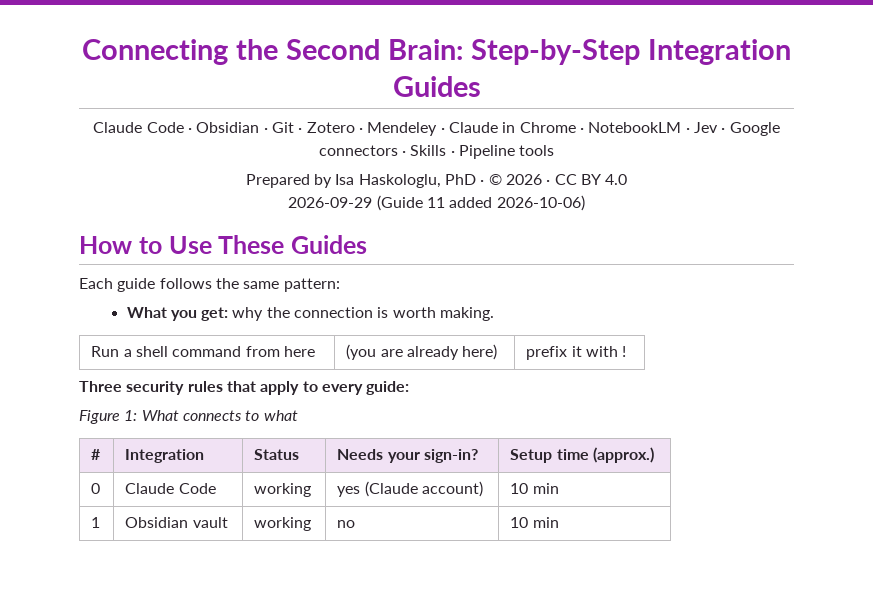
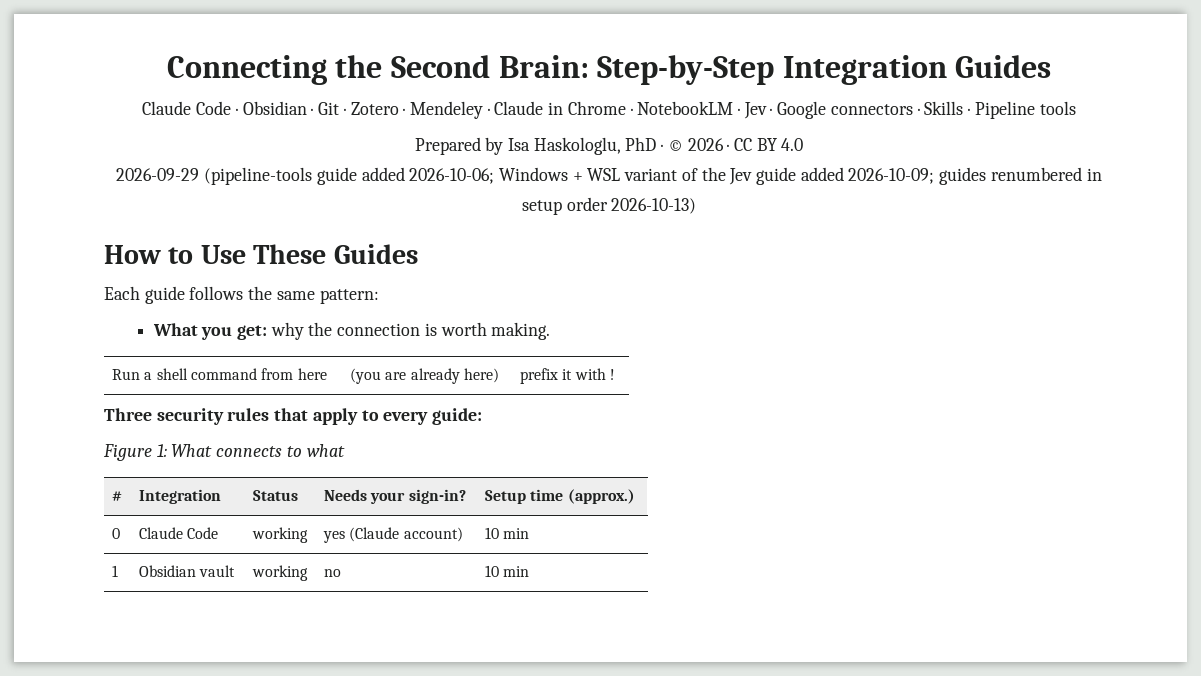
- 2026-09-29 (Guide 11 added 2026-10-06)
+ 2026-09-29 (pipeline-tools guide added 2026-10-06; Windows + WSL variant of the Jev guide added 2026-10-09; guides renumbered in setup order 2026-10-13)

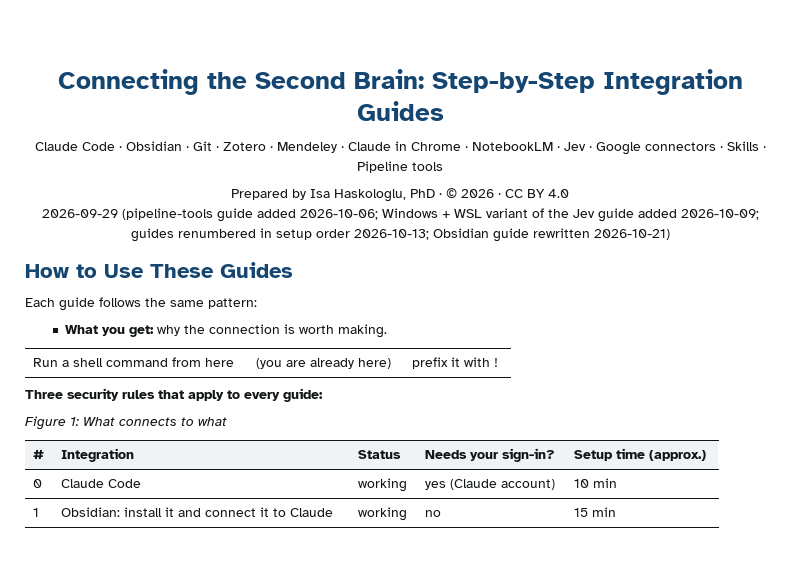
- 2026-09-29 (pipeline-tools guide added 2026-10-06; Windows + WSL variant of the Jev guide added 2026-10-09; guides renumbered in setup order 2026-10-13)
+ 2026-09-29 (pipeline-tools guide added 2026-10-06; Windows + WSL variant of the Jev guide added 2026-10-09; guides renumbered in setup order 2026-10-13; Obsidian guide rewritten 2026-10-21)
- 1 | Obsidian vault | working | no | 10 min
+ 1 | Obsidian: install it and connect it to Claude | working | no | 15 min

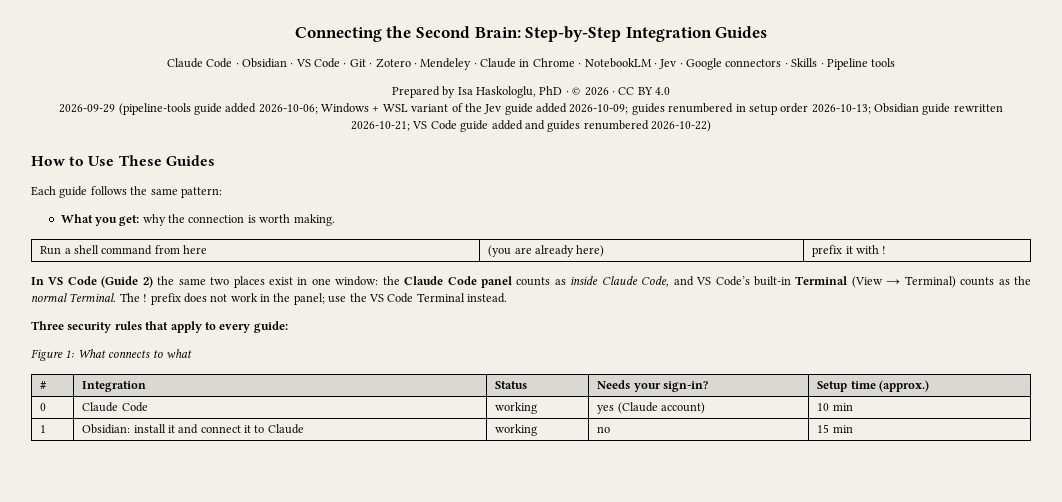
- Claude Code · Obsidian · Git · Zotero · Mendeley · Claude in Chrome · NotebookLM · Jev · Google connectors · Skills · Pipeline tools
+ Claude Code · Obsidian · VS Code · Git · Zotero · Mendeley · Claude in Chrome · NotebookLM · Jev · Google connectors · Skills · Pipeline tools
- 2026-09-29 (pipeline-tools guide added 2026-10-06; Windows + WSL variant of the Jev guide added 2026-10-09; guides renumbered in setup order 2026-10-13; Obsidian guide rewritten 2026-10-21)
+ 2026-09-29 (pipeline-tools guide added 2026-10-06; Windows + WSL variant of the Jev guide added 2026-10-09; guides renumbered in setup order 2026-10-13; Obsidian guide rewritten 2026-10-21; VS Code guide added and guides renumbered 2026-10-22)
+ In VS Code (Guide 2) the same two places exist in one window: the Claude Code panel counts as inside Claude Code, and VS Code’s built-in Terminal (View → Terminal) counts as the normal Terminal. The ! prefix does not work in the panel; use the VS Code Terminal instead.

